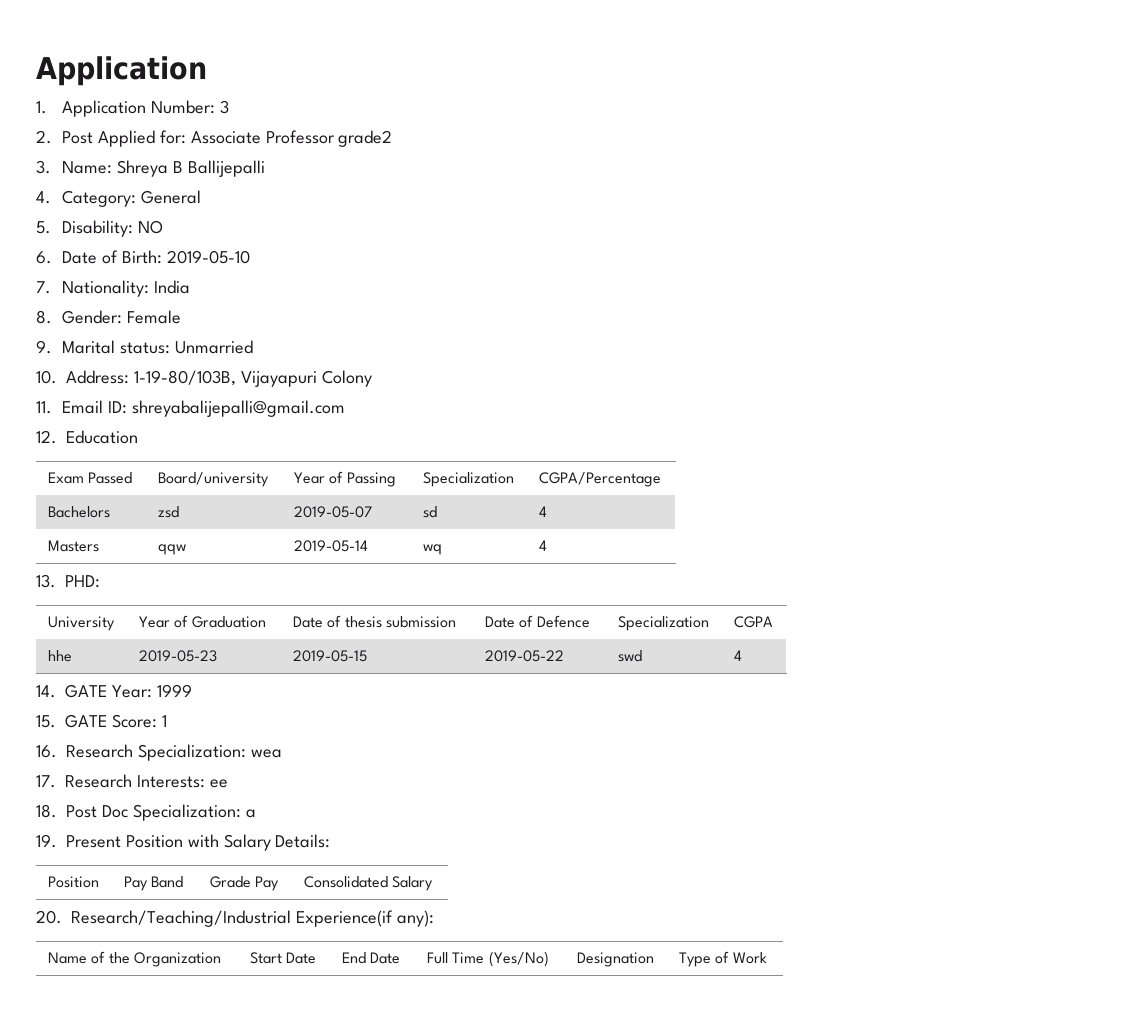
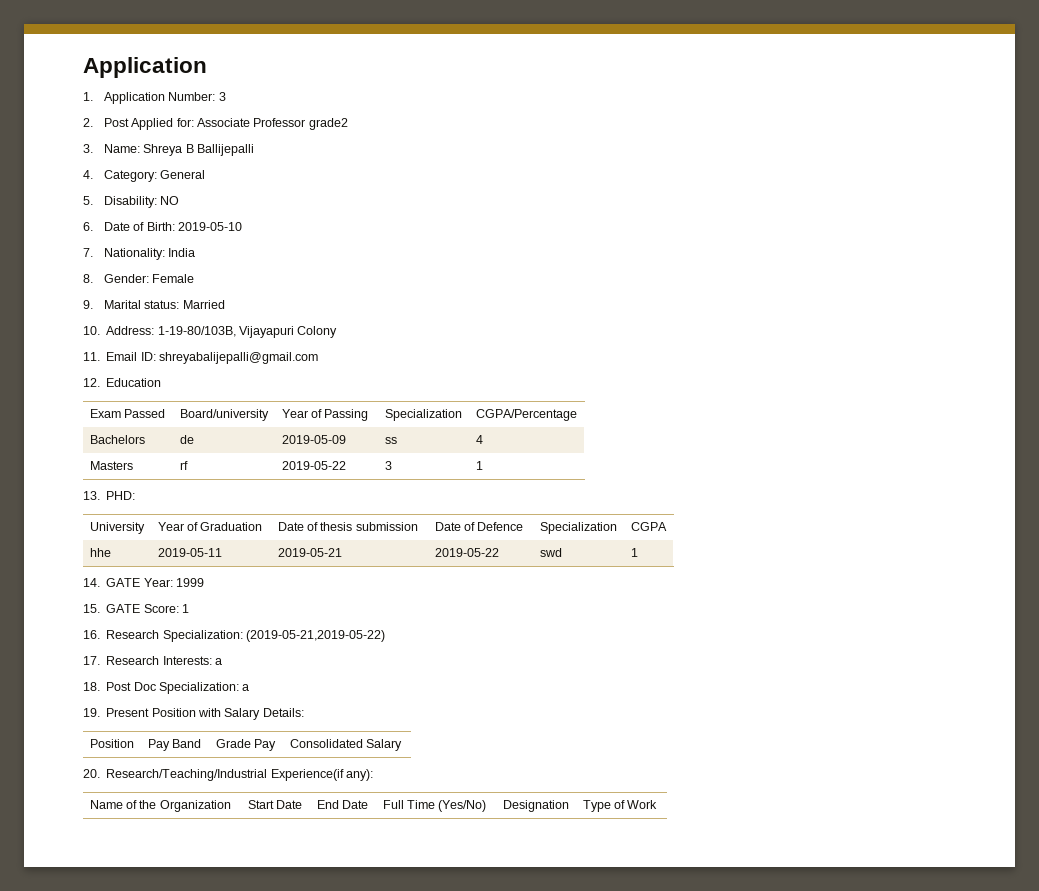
- 9. Marital status: Unmarried
+ 9. Marital status: Married
- Bachelors | zsd | 2019-05-07 | sd | 4
+ Bachelors | de | 2019-05-09 | ss | 4
- Masters | qqw | 2019-05-14 | wq | 4
+ Masters | rf | 2019-05-22 | 3 | 1
- hhe | 2019-05-23 | 2019-05-15 | 2019-05-22 | swd | 4
+ hhe | 2019-05-11 | 2019-05-21 | 2019-05-22 | swd | 1
- 16. Research Specialization: wea
+ 16. Research Specialization: (2019-05-21,2019-05-22)
- 17. Research Interests: ee
+ 17. Research Interests: a

